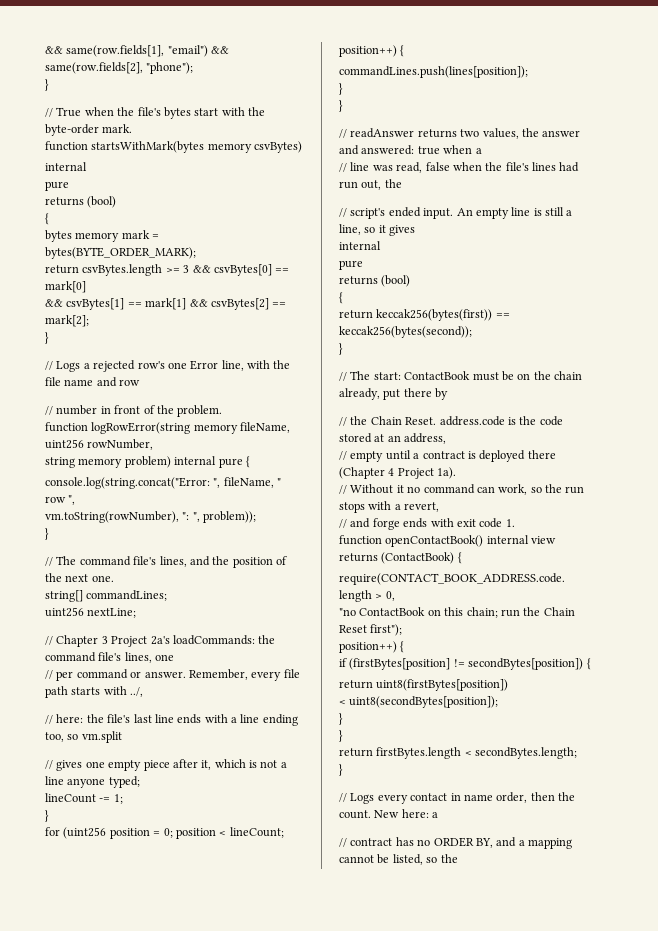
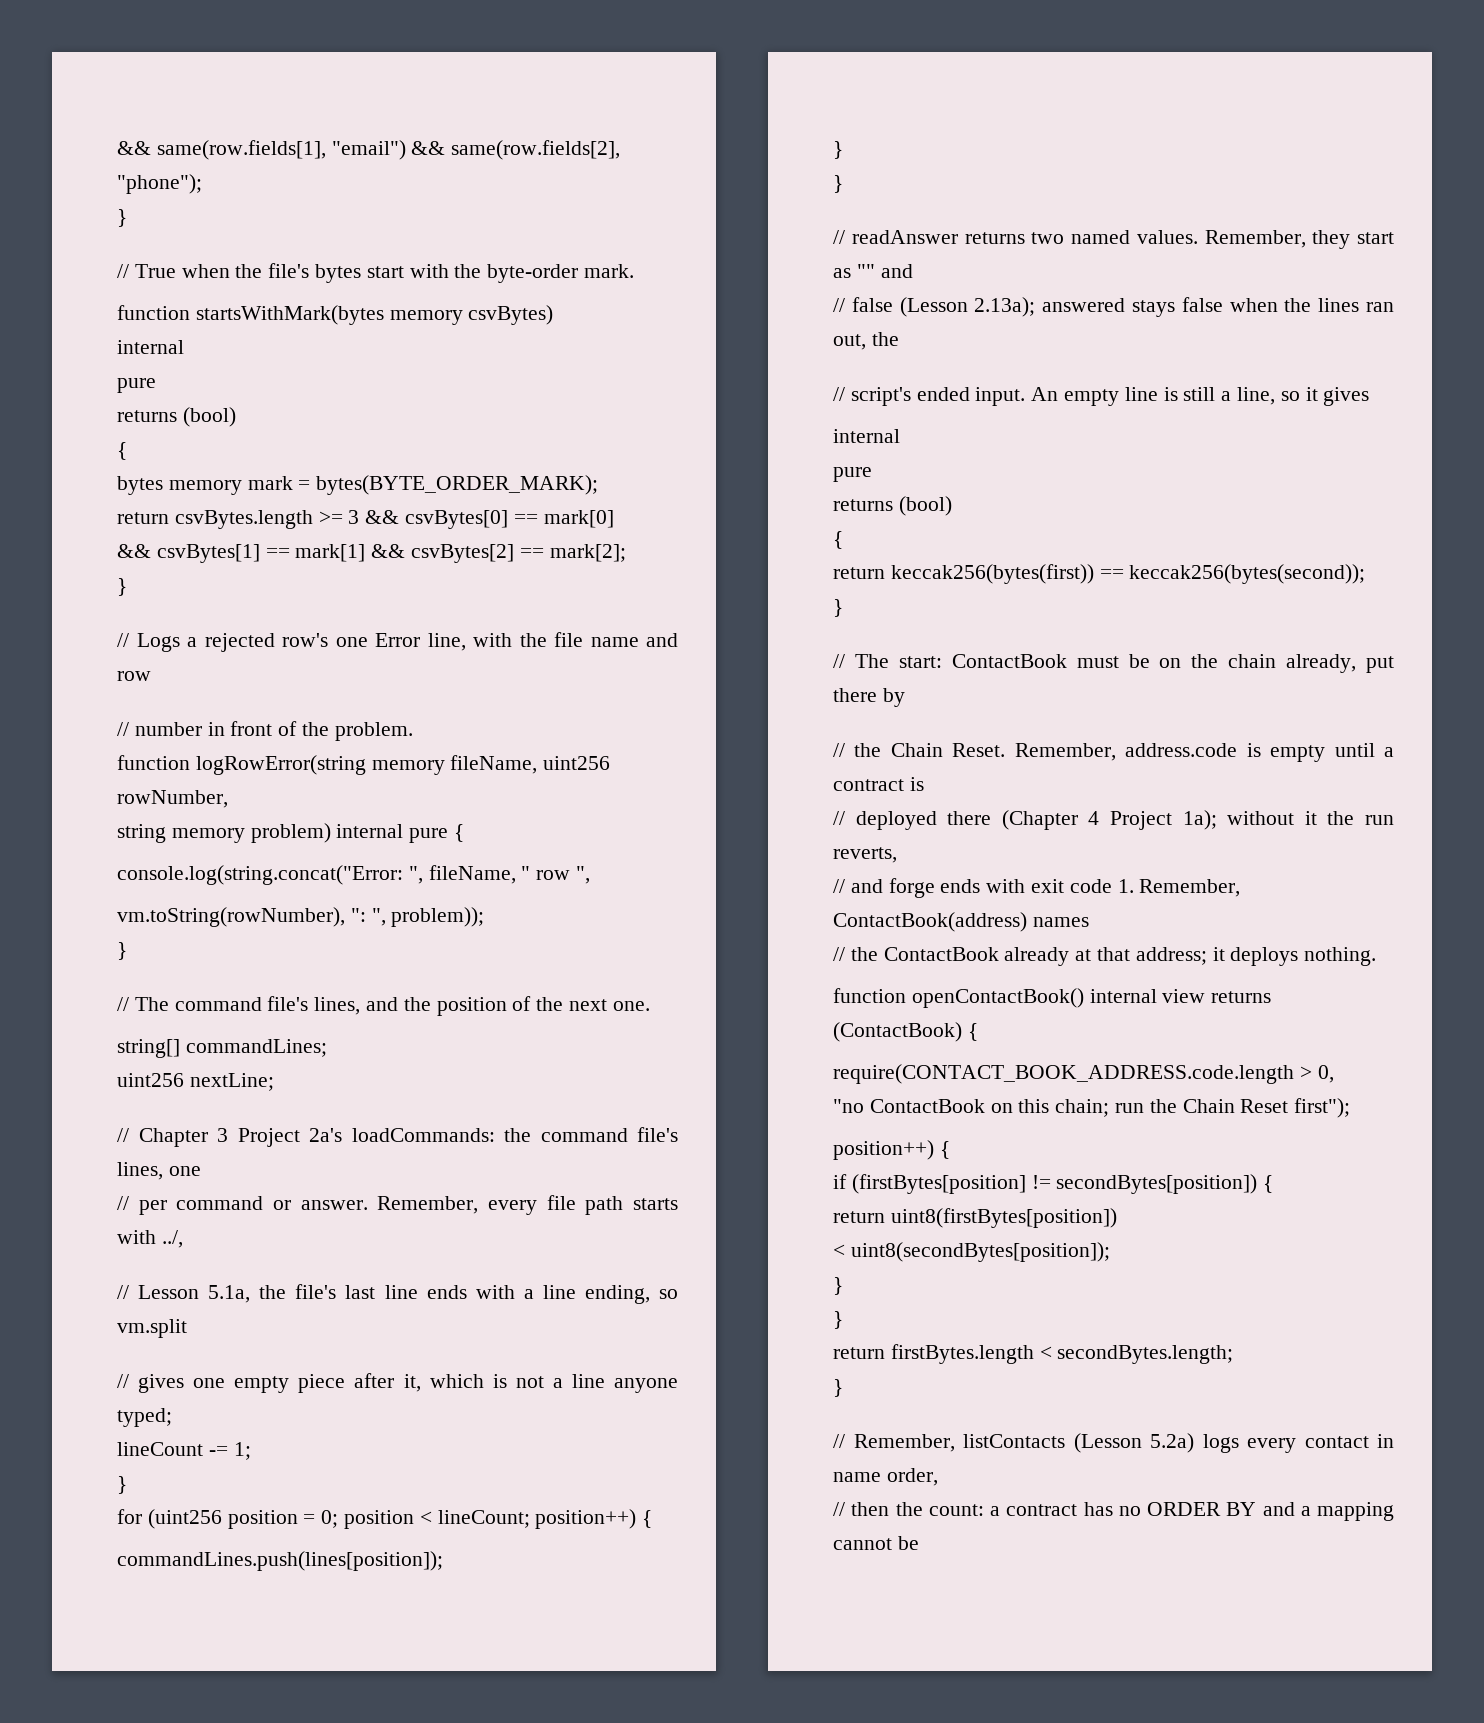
- // here: the file's last line ends with a line ending too, so vm.split
+ // Lesson 5.1a, the file's last line ends with a line ending, so vm.split
- // readAnswer returns two values, the answer and answered: true when a
- // line was read, false when the file's lines had run out, the
+ // readAnswer returns two named values. Remember, they start as "" and
+ // false (Lesson 2.13a); answered stays false when the lines ran out, the
- // the Chain Reset. address.code is the code stored at an address,
- // empty until a contract is deployed there (Chapter 4 Project 1a).
- // Without it no command can work, so the run stops with a revert,
+ // the Chain Reset. Remember, address.code is empty until a contract is
+ // deployed there (Chapter 4 Project 1a); without it the run reverts,
- // and forge ends with exit code 1.
+ // and forge ends with exit code 1. Remember, ContactBook(address) names
+ // the ContactBook already at that address; it deploys nothing.
- // Logs every contact in name order, then the count. New here: a
- // contract has no ORDER BY, and a mapping cannot be listed, so the
+ // Remember, listContacts (Lesson 5.2a) logs every contact in name order,
+ // then the count: a contract has no ORDER BY and a mapping cannot be

